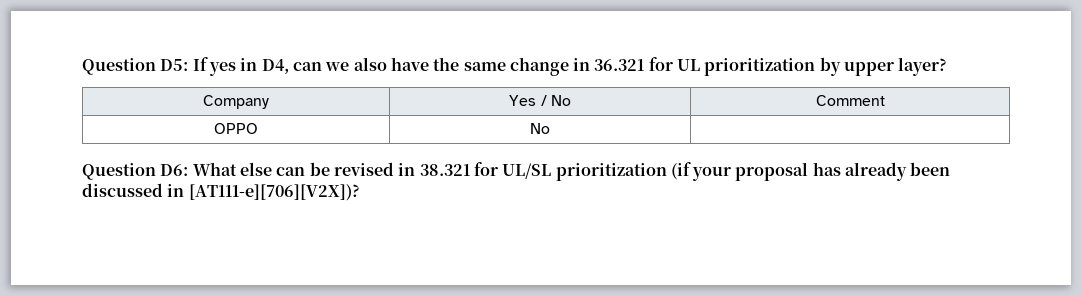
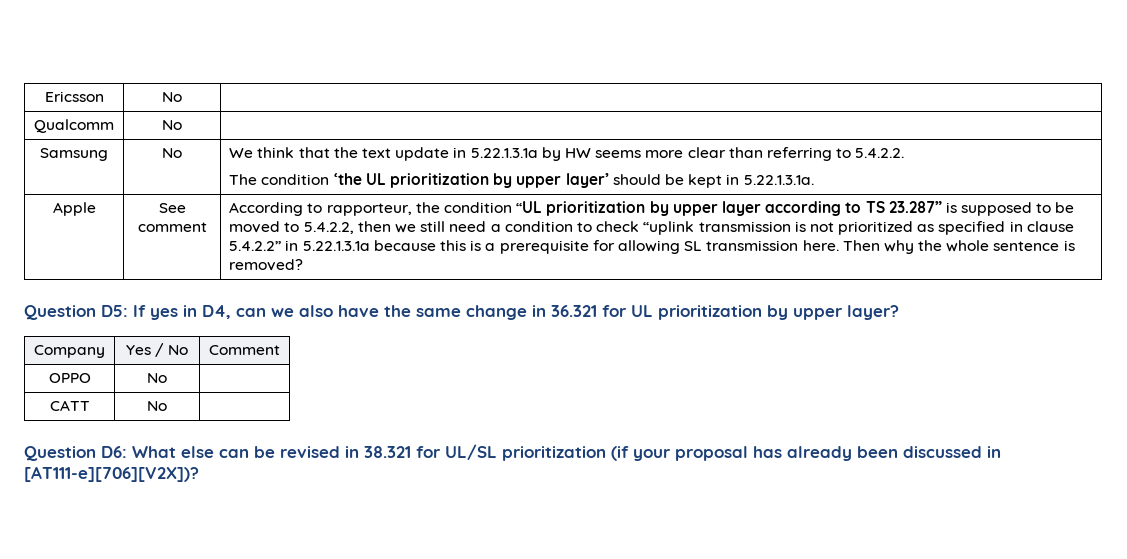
+ Ericsson | No |
+ Qualcomm | No |
+ Samsung | No | We think that the text update in 5.22.1.3.1a by HW seems more clear than referring to 5.4.2.2.
+ The condition ‘the UL prioritization by upper layer’ should be kept in 5.22.1.3.1a.
+ Apple | See comment | According to rapporteur, the condition “UL prioritization by upper layer according to TS 23.287” is supposed to be moved to 5.4.2.2, then we still need a condition to check “uplink transmission is not prioritized as specified in clause 5.4.2.2” in 5.22.1.3.1a because this is a prerequisite for allowing SL transmission here. Then why the whole sentence is removed?
+ CATT | No |

